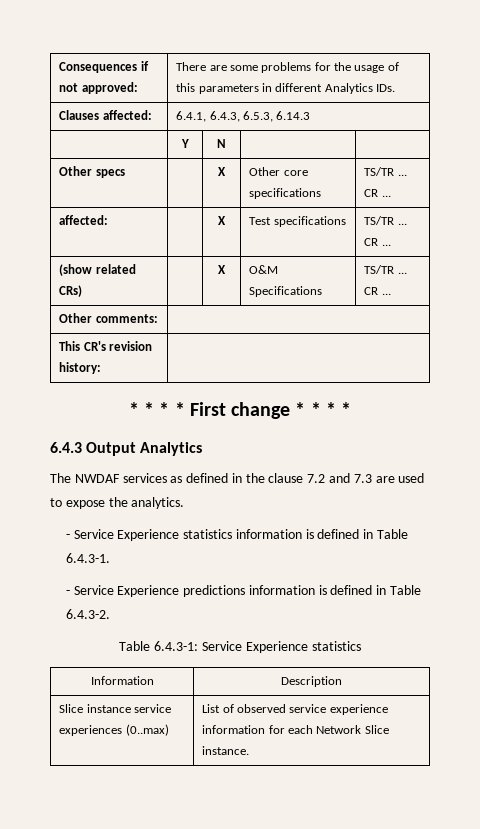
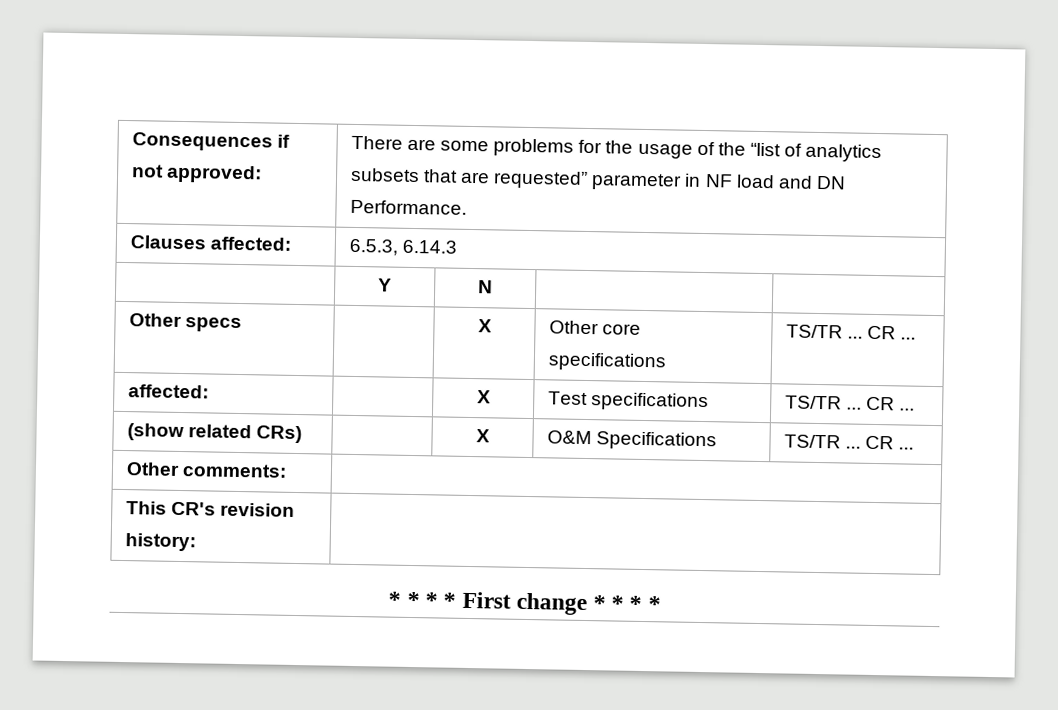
- Consequences if not approved: | There are some problems for the usage of this parameters in different Analytics IDs.
+ Consequences if not approved: | There are some problems for the usage of the “list of analytics subsets that are requested” parameter in NF load and DN Performance.
- Clauses affected: | 6.4.1, 6.4.3, 6.5.3, 6.14.3
+ Clauses affected: | 6.5.3, 6.14.3
- 6.4.3 Output Analytics
- The NWDAF services as defined in the clause 7.2 and 7.3 are used to expose the analytics.
- - Service Experience statistics information is defined in Table 6.4.3-1.
- - Service Experience predictions information is defined in Table 6.4.3-2.
- Table 6.4.3-1: Service Experience statistics
- Information | Description
- Slice instance service experiences (0..max) | List of observed service experience information for each Network Slice instance.

